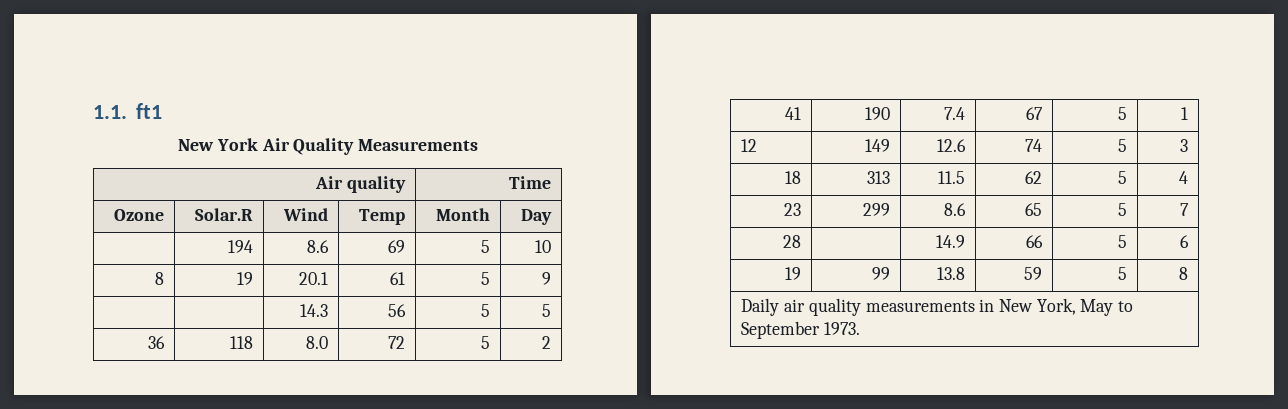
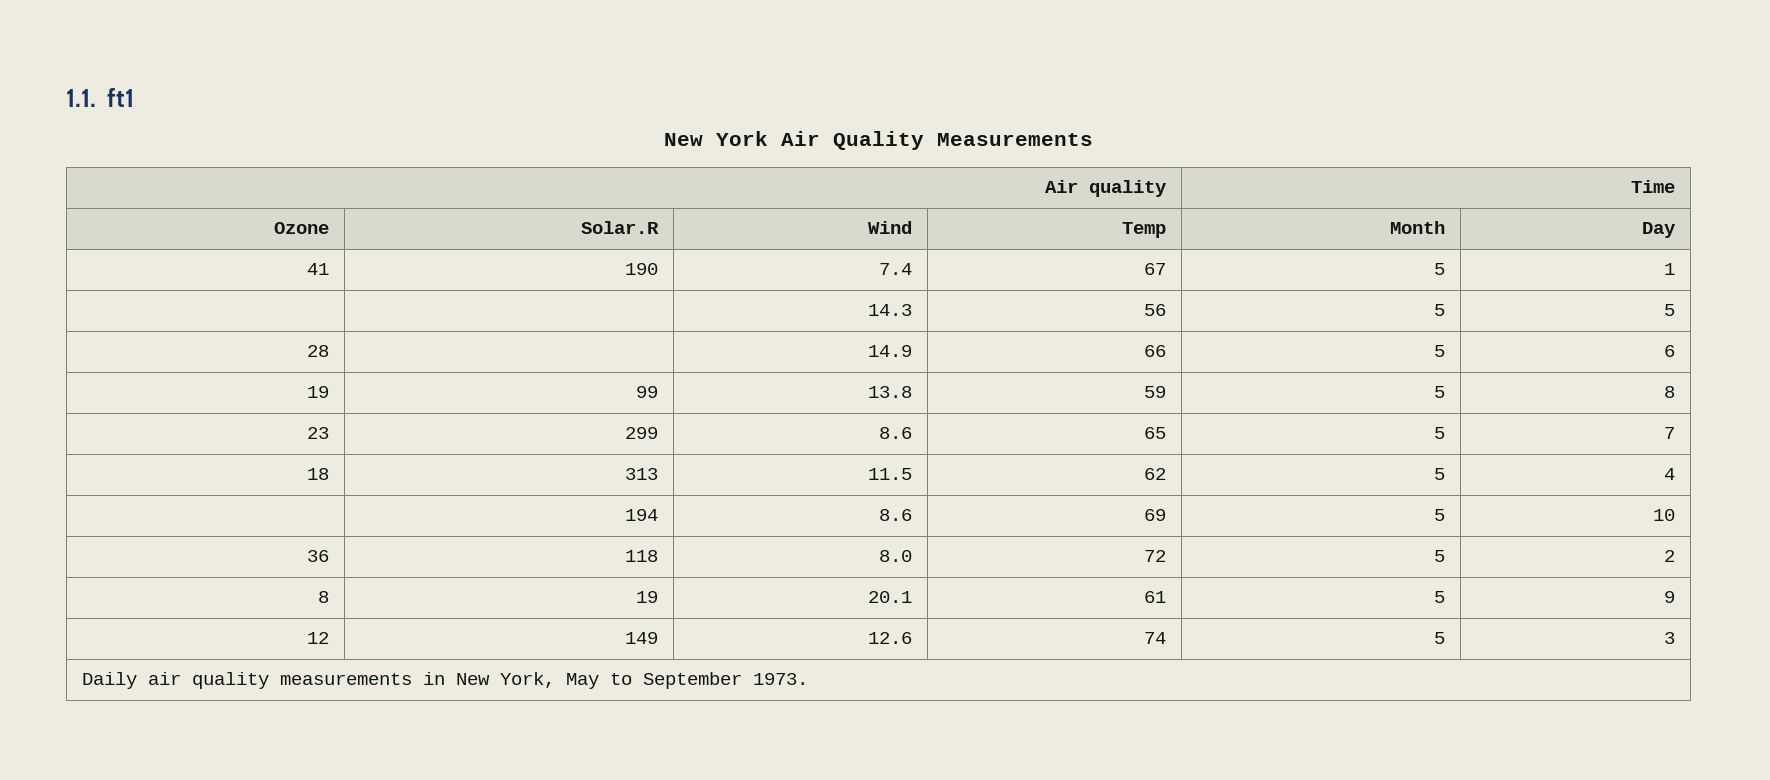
- | 194 | 8.6 | 69 | 5 | 10
- 8 | 19 | 20.1 | 61 | 5 | 9
- | | 14.3 | 56 | 5 | 5
- 36 | 118 | 8.0 | 72 | 5 | 2
- 12 | 149 | 12.6 | 74 | 5 | 3
- 18 | 313 | 11.5 | 62 | 5 | 4
- 23 | 299 | 8.6 | 65 | 5 | 7
+ | | 14.3 | 56 | 5 | 5
+ 23 | 299 | 8.6 | 65 | 5 | 7
+ 18 | 313 | 11.5 | 62 | 5 | 4
+ | 194 | 8.6 | 69 | 5 | 10
+ 36 | 118 | 8.0 | 72 | 5 | 2
+ 8 | 19 | 20.1 | 61 | 5 | 9
+ 12 | 149 | 12.6 | 74 | 5 | 3

